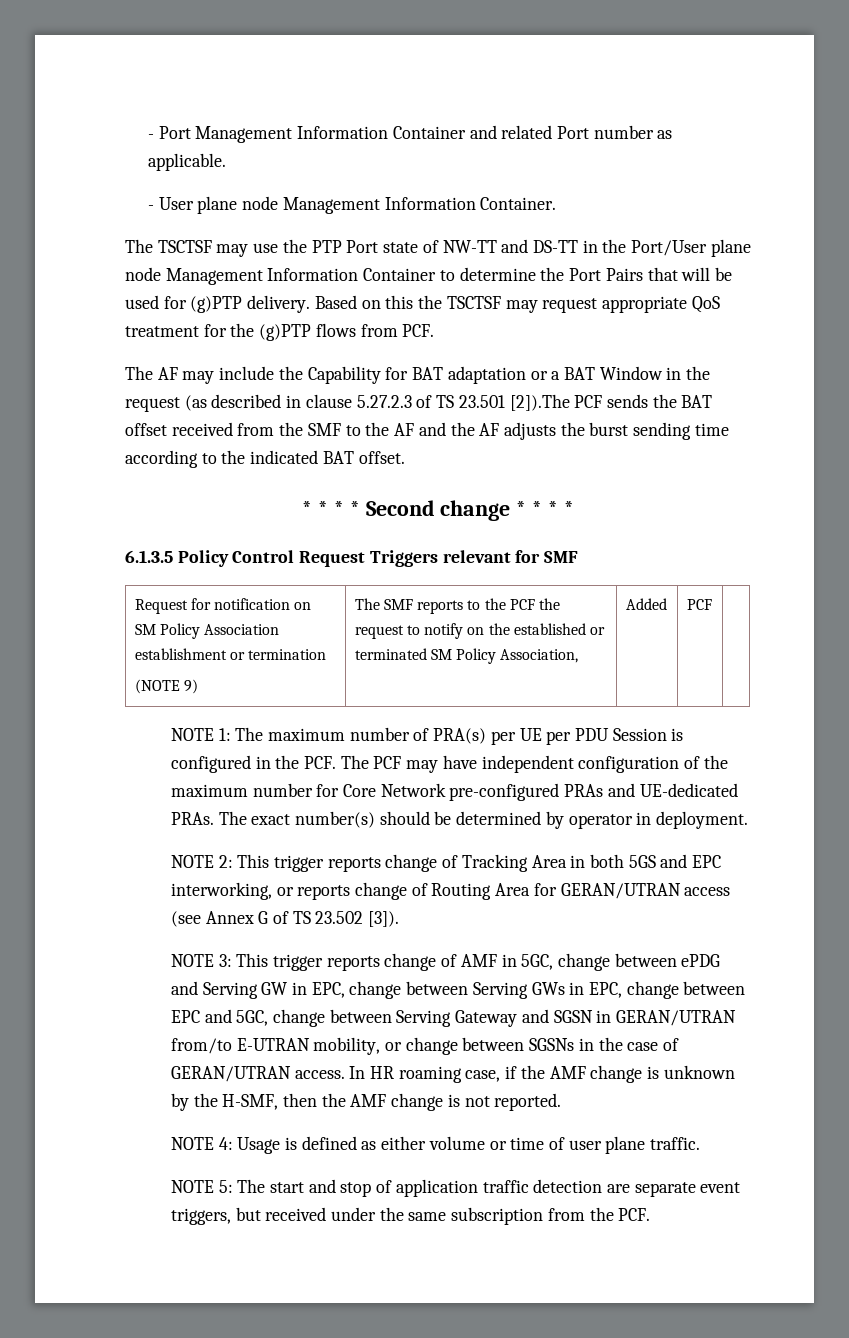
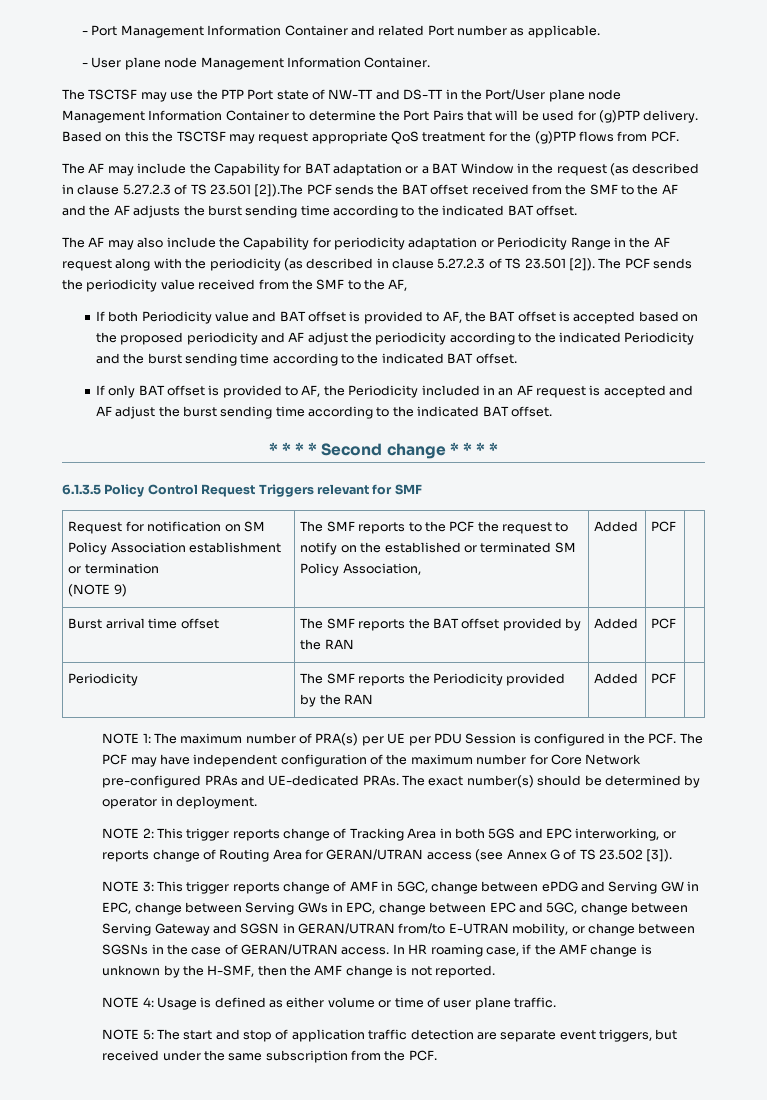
+ The AF may also include the Capability for periodicity adaptation or Periodicity Range in the AF request along with the periodicity (as described in clause 5.27.2.3 of TS 23.501 [2]). The PCF sends the periodicity value received from the SMF to the AF,
+ If both Periodicity value and BAT offset is provided to AF, the BAT offset is accepted based on the proposed periodicity and AF adjust the periodicity according to the indicated Periodicity and the burst sending time according to the indicated BAT offset.
+ If only BAT offset is provided to AF, the Periodicity included in an AF request is accepted and AF adjust the burst sending time according to the indicated BAT offset.
+ Burst arrival time offset | The SMF reports the BAT offset provided by the RAN | Added | PCF |
+ Periodicity | The SMF reports the Periodicity provided by the RAN | Added | PCF |

